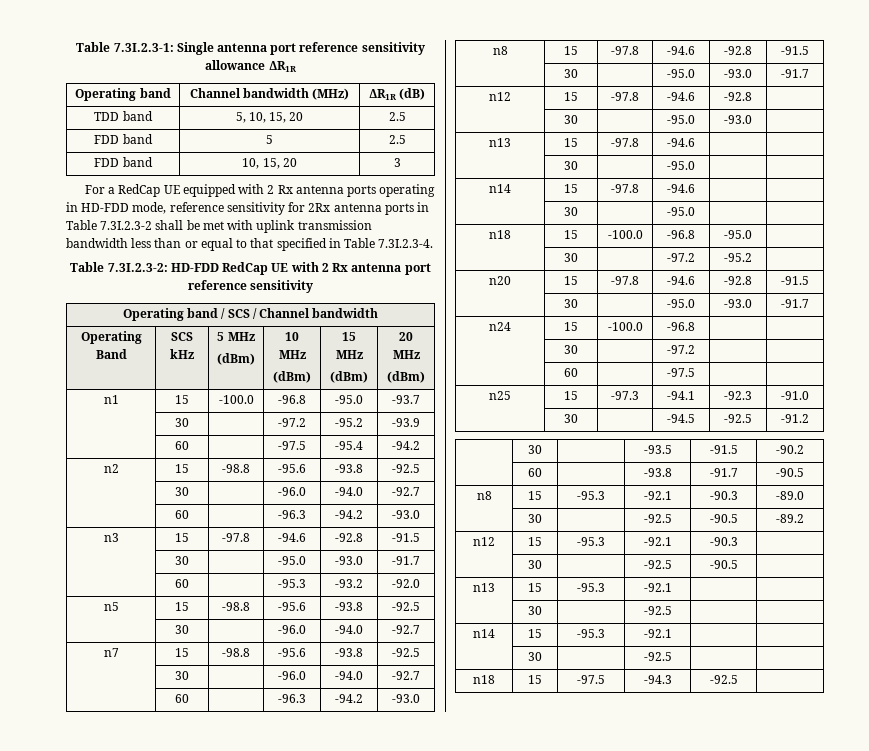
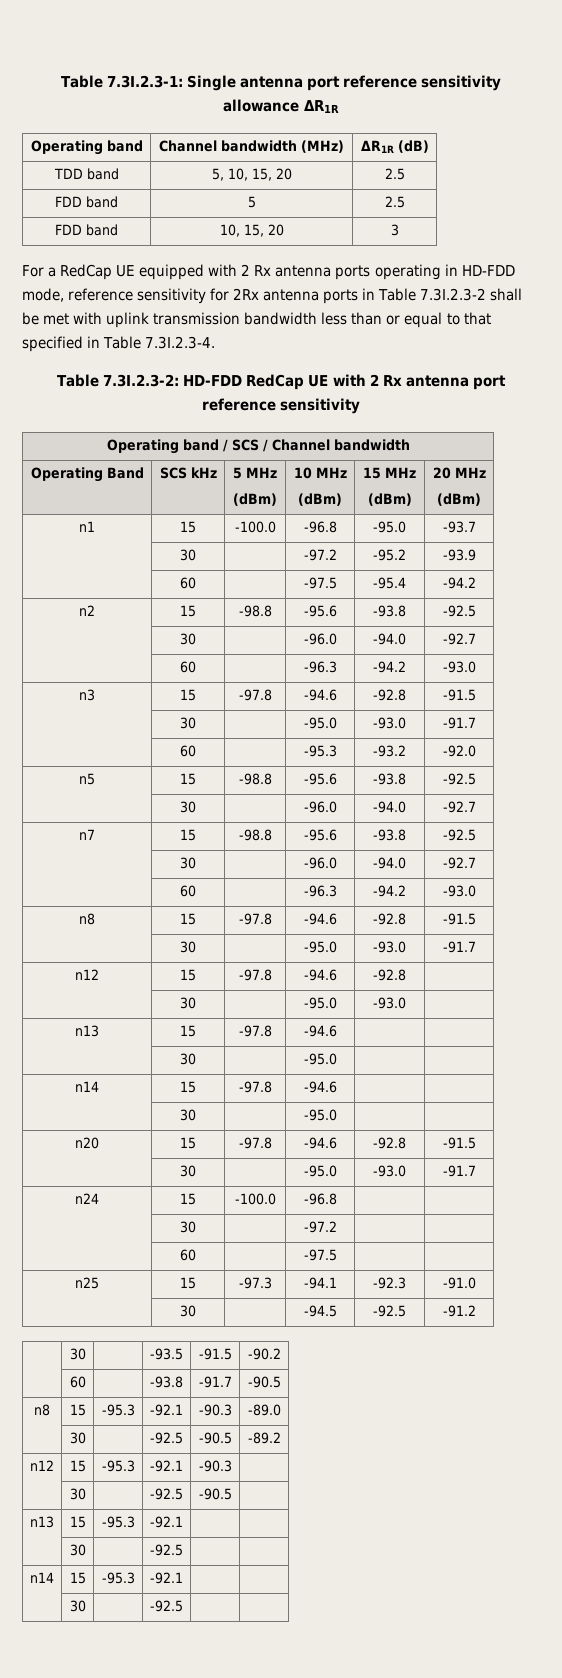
- n18 | 15 | -100.0 | -96.8 | -95.0 |
- | 30 | | -97.2 | -95.2 |
- n18 | 15 | -97.5 | -94.3 | -92.5 |

